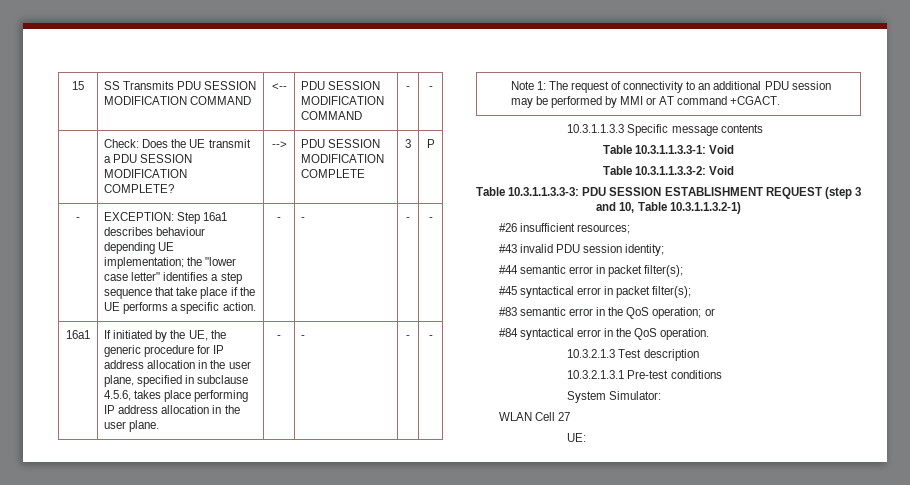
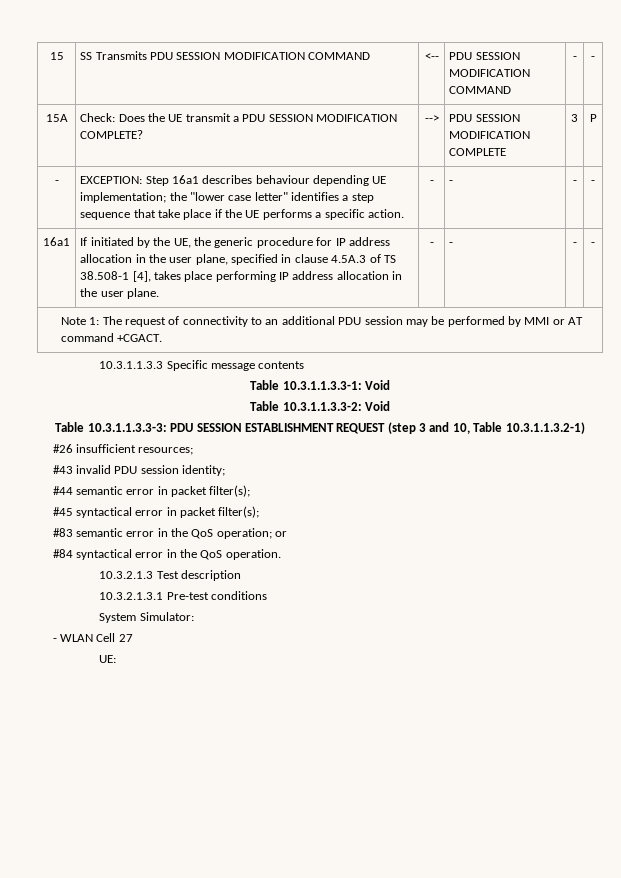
- | Check: Does the UE transmit a PDU SESSION MODIFICATION COMPLETE? | --> | PDU SESSION MODIFICATION COMPLETE | 3 | P
+ 15A | Check: Does the UE transmit a PDU SESSION MODIFICATION COMPLETE? | --> | PDU SESSION MODIFICATION COMPLETE | 3 | P
- 16a1 | If initiated by the UE, the generic procedure for IP address allocation in the user plane, specified in subclause 4.5.6, takes place performing IP address allocation in the user plane. | - | - | - | -
+ 16a1 | If initiated by the UE, the generic procedure for IP address allocation in the user plane, specified in clause 4.5A.3 of TS 38.508-1 [4], takes place performing IP address allocation in the user plane. | - | - | - | -
- WLAN Cell 27
+ - WLAN Cell 27

